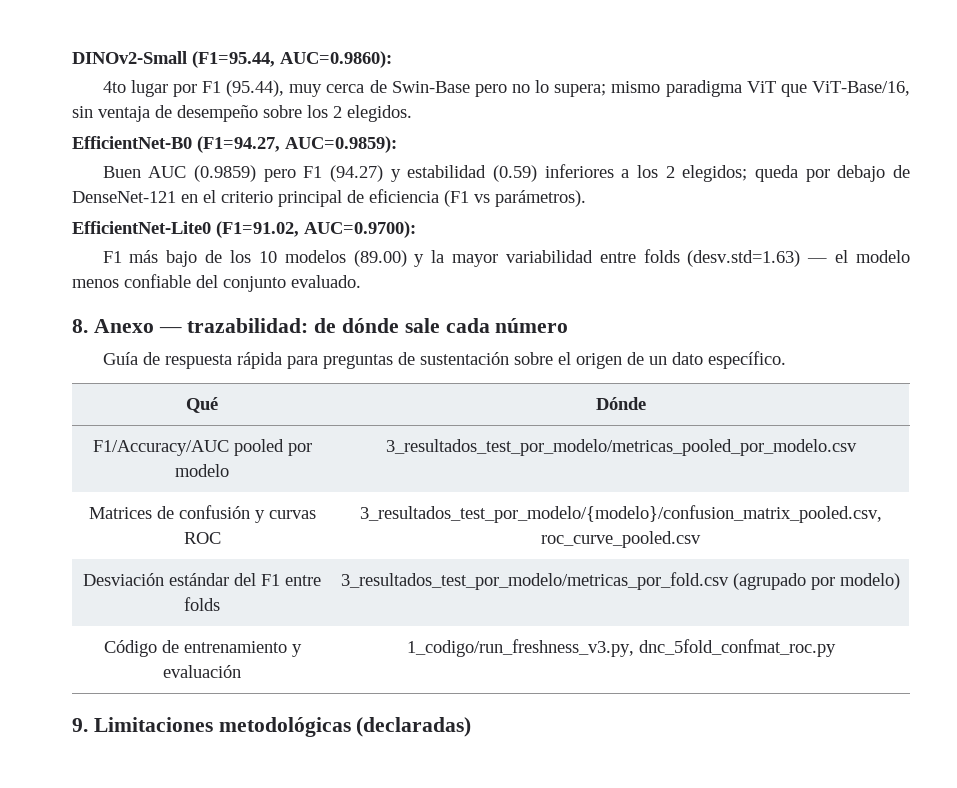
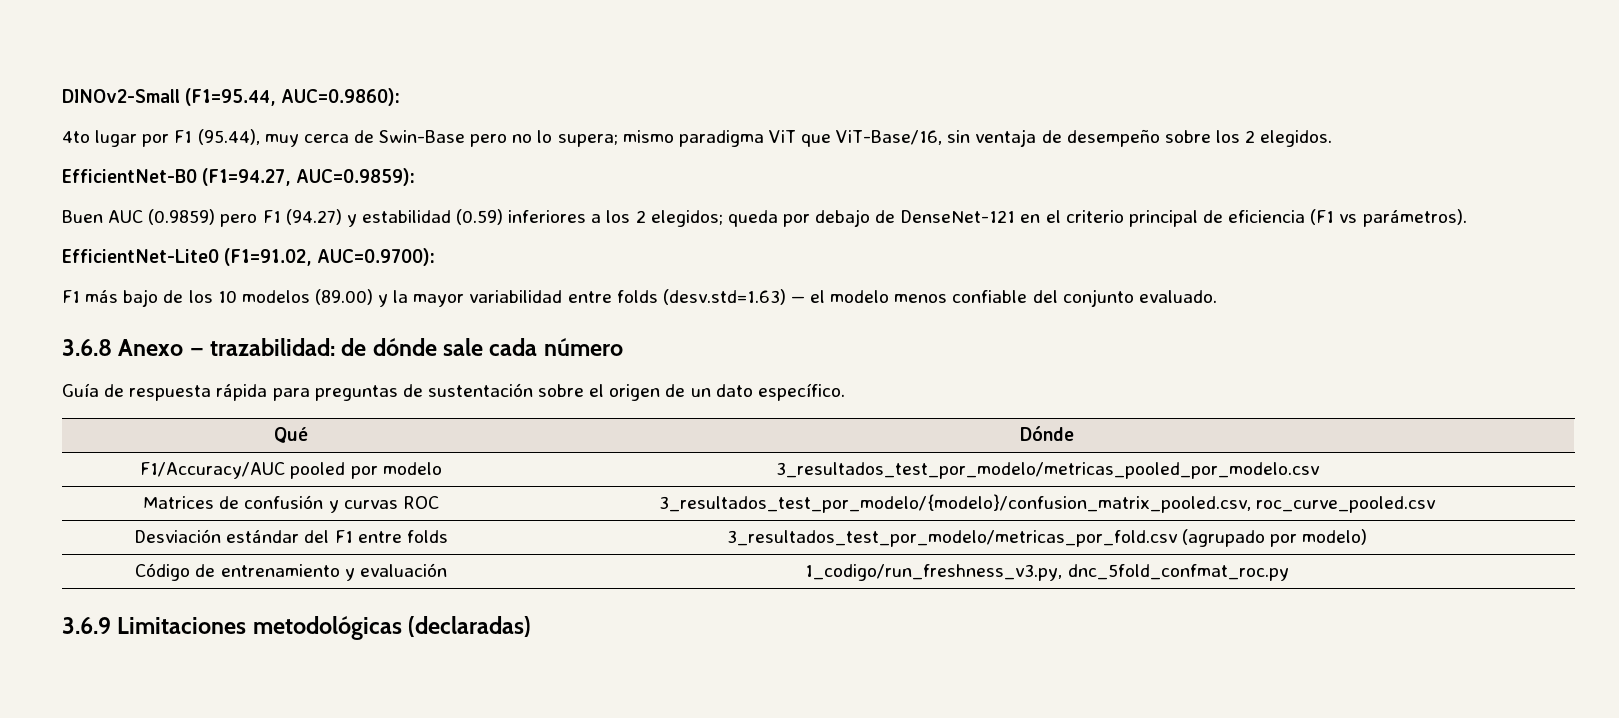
- 8. Anexo — trazabilidad: de dónde sale cada número
+ 3.6.8 Anexo — trazabilidad: de dónde sale cada número
- 9. Limitaciones metodológicas (declaradas)
+ 3.6.9 Limitaciones metodológicas (declaradas)

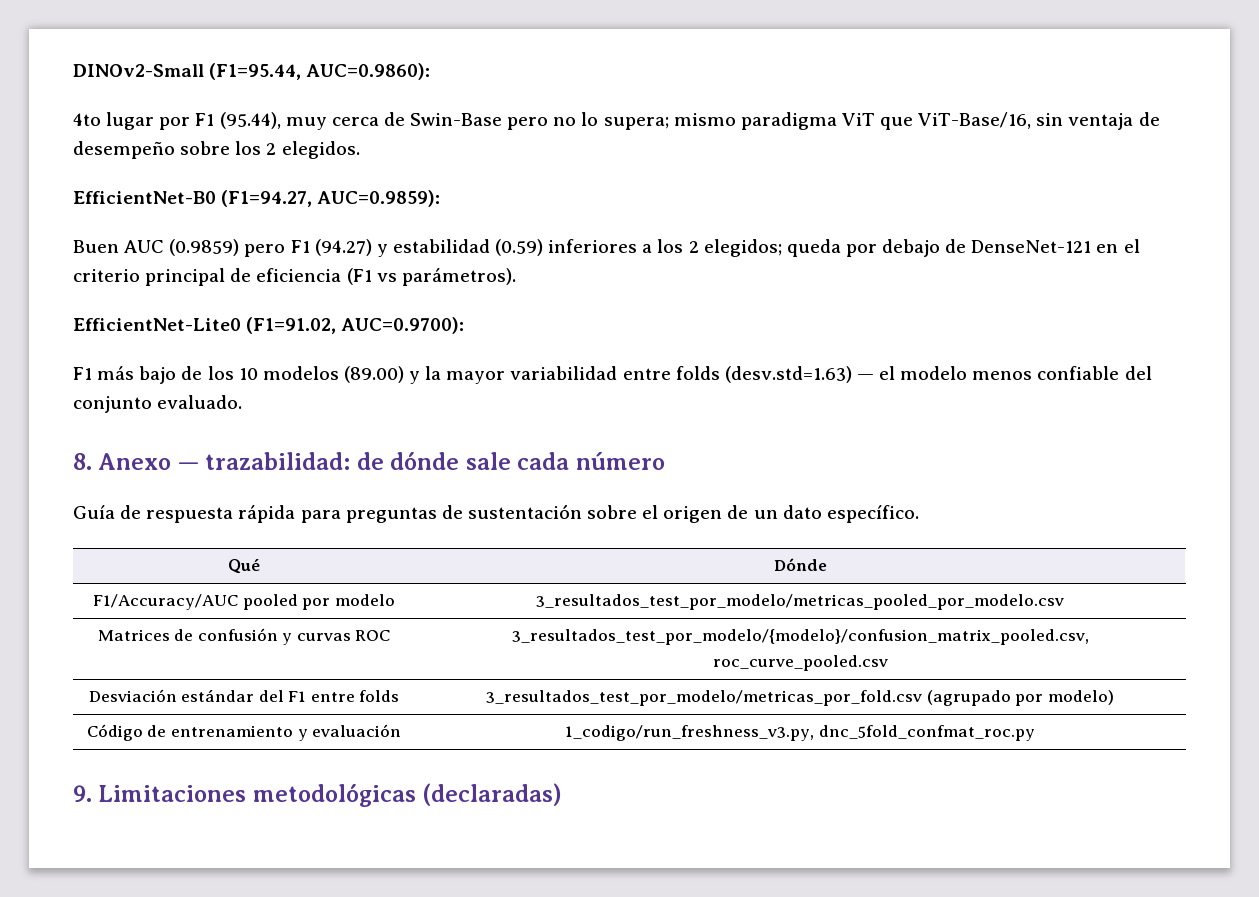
- 3.6.8 Anexo — trazabilidad: de dónde sale cada número
+ 8. Anexo — trazabilidad: de dónde sale cada número
- 3.6.9 Limitaciones metodológicas (declaradas)
+ 9. Limitaciones metodológicas (declaradas)

